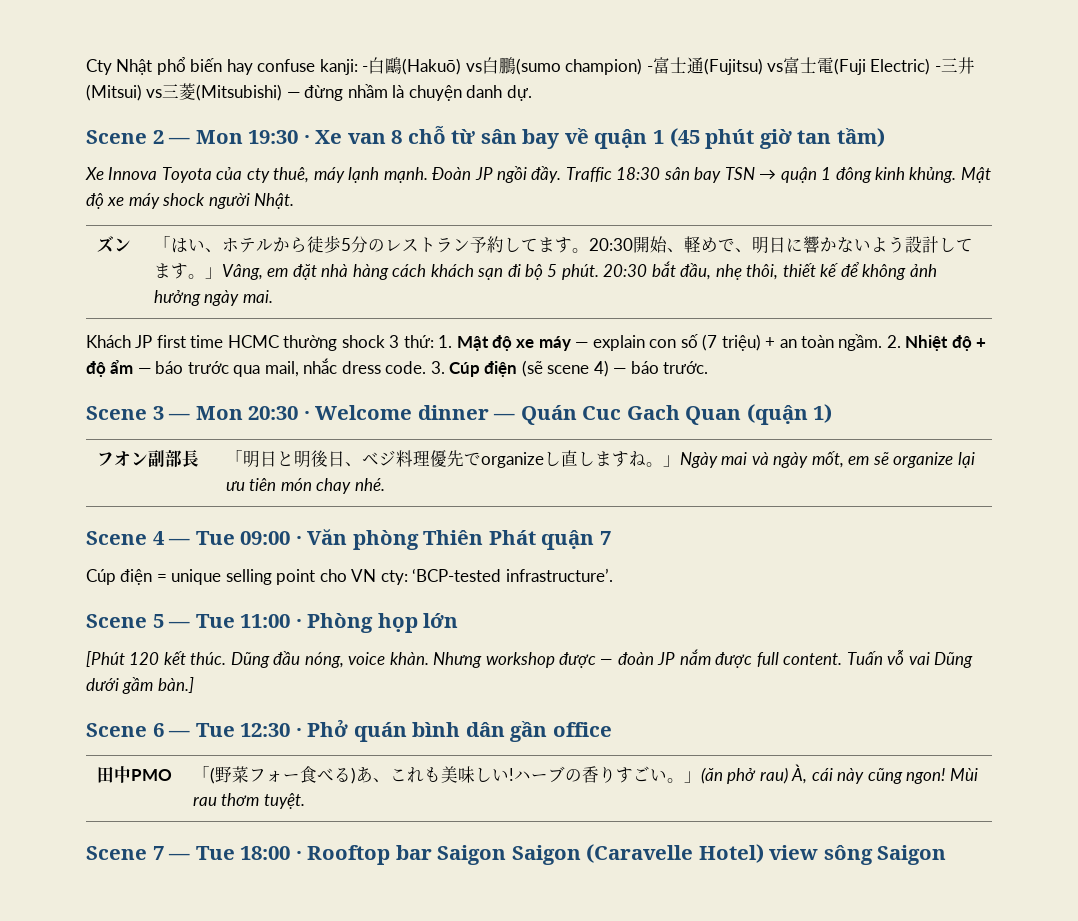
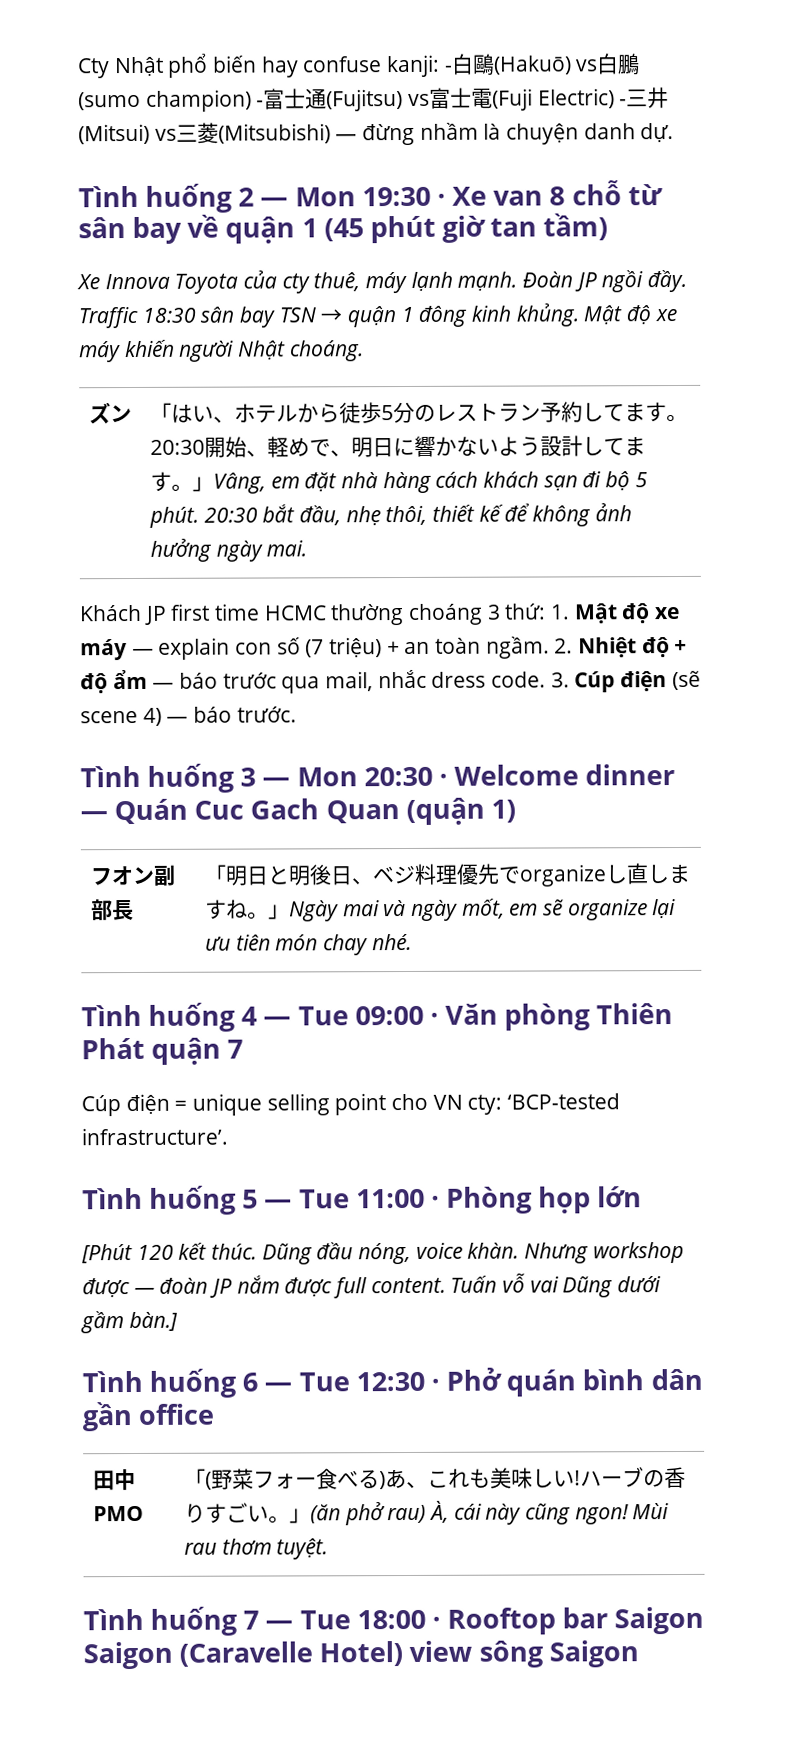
- Scene 2 — Mon 19:30 · Xe van 8 chỗ từ sân bay về quận 1 (45 phút giờ tan tầm)
+ Tình huống 2 — Mon 19:30 · Xe van 8 chỗ từ sân bay về quận 1 (45 phút giờ tan tầm)
- Mật độ xe máy shock người Nhật.
+ Mật độ xe máy khiến người Nhật choáng.
- Khách JP first time HCMC thường shock 3 thứ: 1. Mật độ xe máy — explain con số (7 triệu) + an toàn ngầm.
+ Khách JP first time HCMC thường choáng 3 thứ: 1. Mật độ xe máy — explain con số (7 triệu) + an toàn ngầm.
- Scene 3 — Mon 20:30 · Welcome dinner — Quán Cuc Gach Quan (quận 1)
+ Tình huống 3 — Mon 20:30 · Welcome dinner — Quán Cuc Gach Quan (quận 1)
- Scene 4 — Tue 09:00 · Văn phòng Thiên Phát quận 7
+ Tình huống 4 — Tue 09:00 · Văn phòng Thiên Phát quận 7
- Scene 5 — Tue 11:00 · Phòng họp lớn
+ Tình huống 5 — Tue 11:00 · Phòng họp lớn
- Scene 6 — Tue 12:30 · Phở quán bình dân gần office
+ Tình huống 6 — Tue 12:30 · Phở quán bình dân gần office
- Scene 7 — Tue 18:00 · Rooftop bar Saigon Saigon (Caravelle Hotel) view sông Saigon
+ Tình huống 7 — Tue 18:00 · Rooftop bar Saigon Saigon (Caravelle Hotel) view sông Saigon

